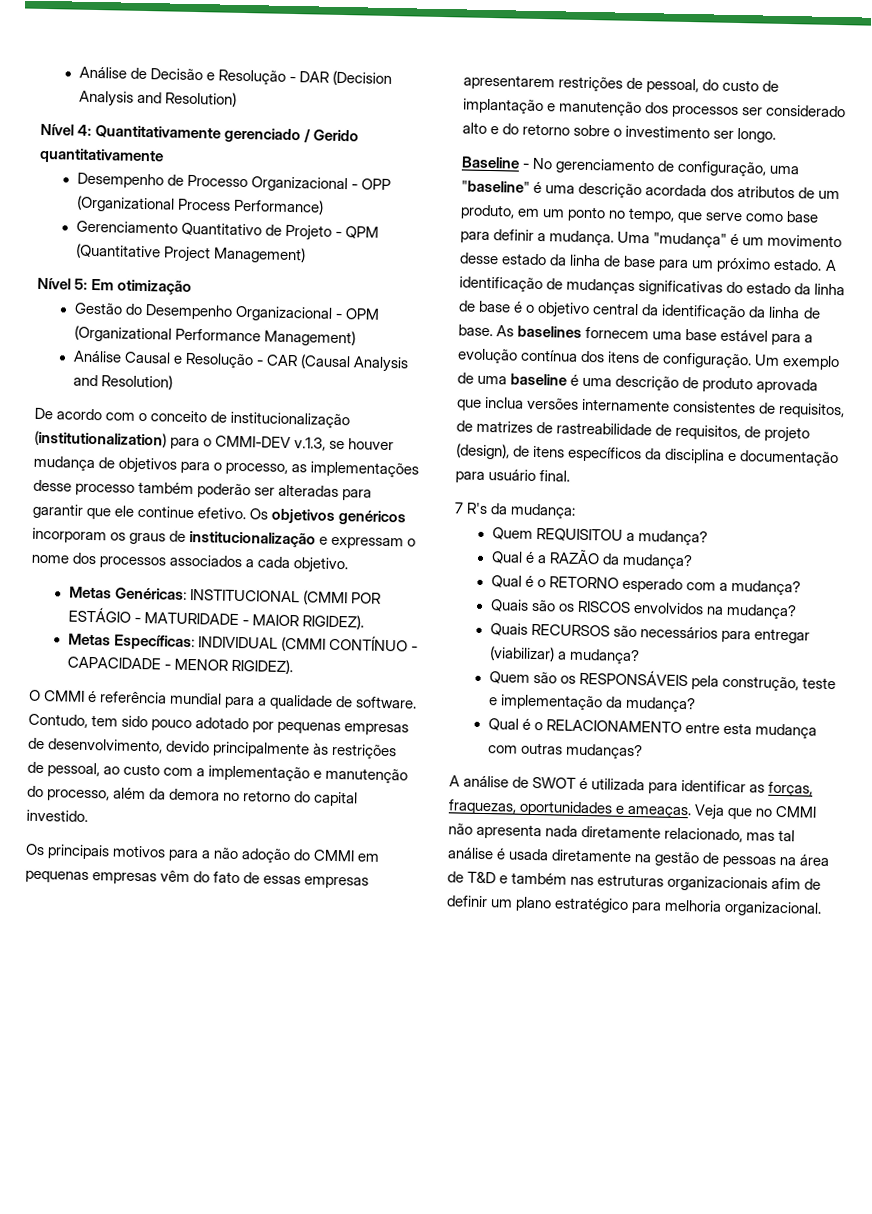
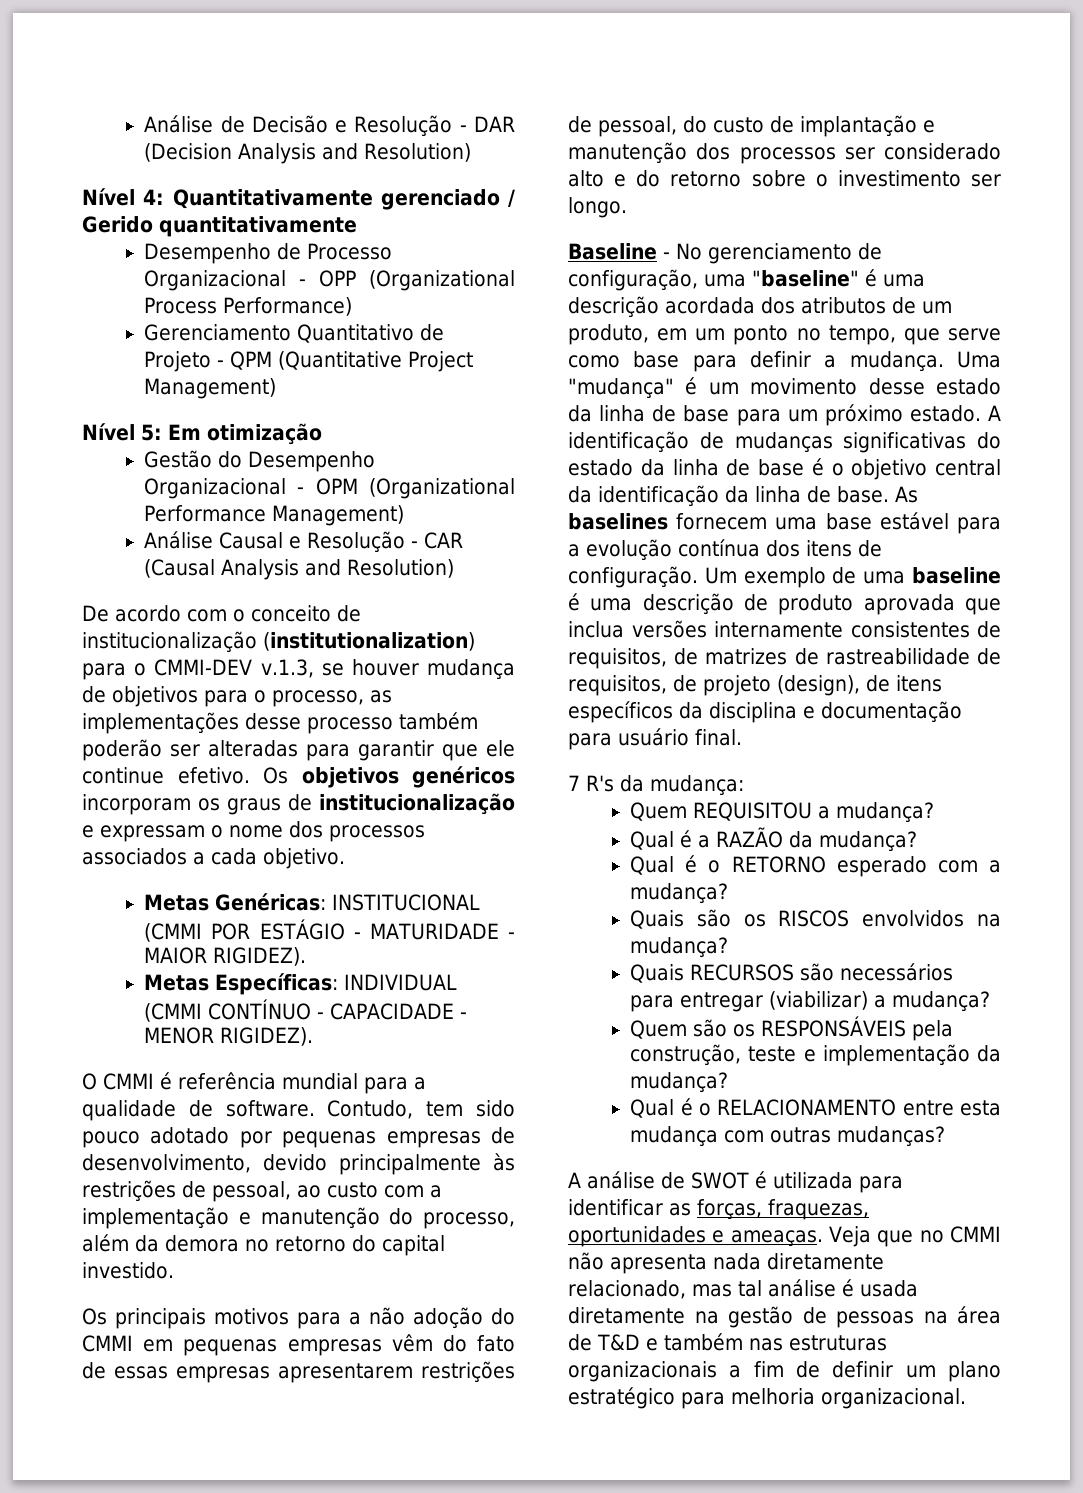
- Veja que no CMMI não apresenta nada diretamente relacionado, mas tal análise é usada diretamente na gestão de pessoas na área de T&D e também nas estruturas organizacionais afim de definir um plano estratégico para melhoria organizacional.
+ Veja que no CMMI não apresenta nada diretamente relacionado, mas tal análise é usada diretamente na gestão de pessoas na área de T&D e também nas estruturas organizacionais a fim de definir um plano estratégico para melhoria organizacional.

